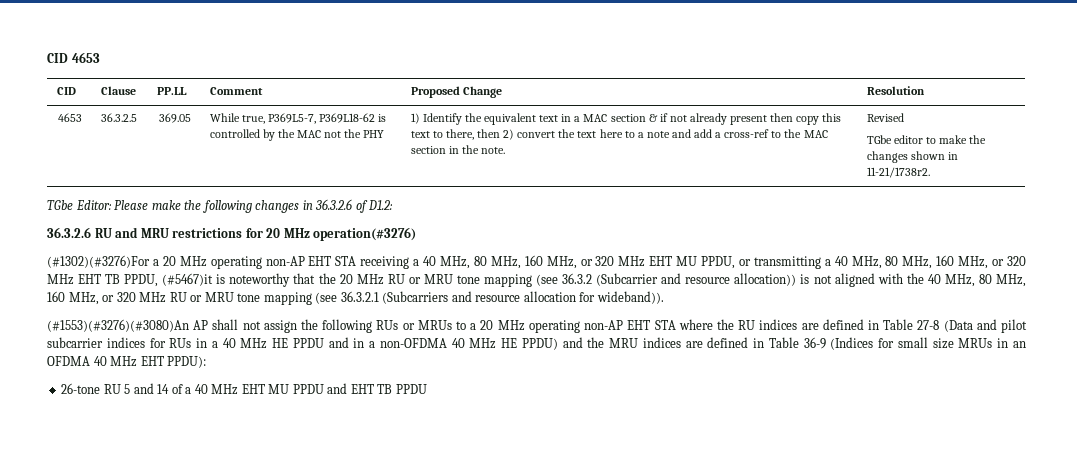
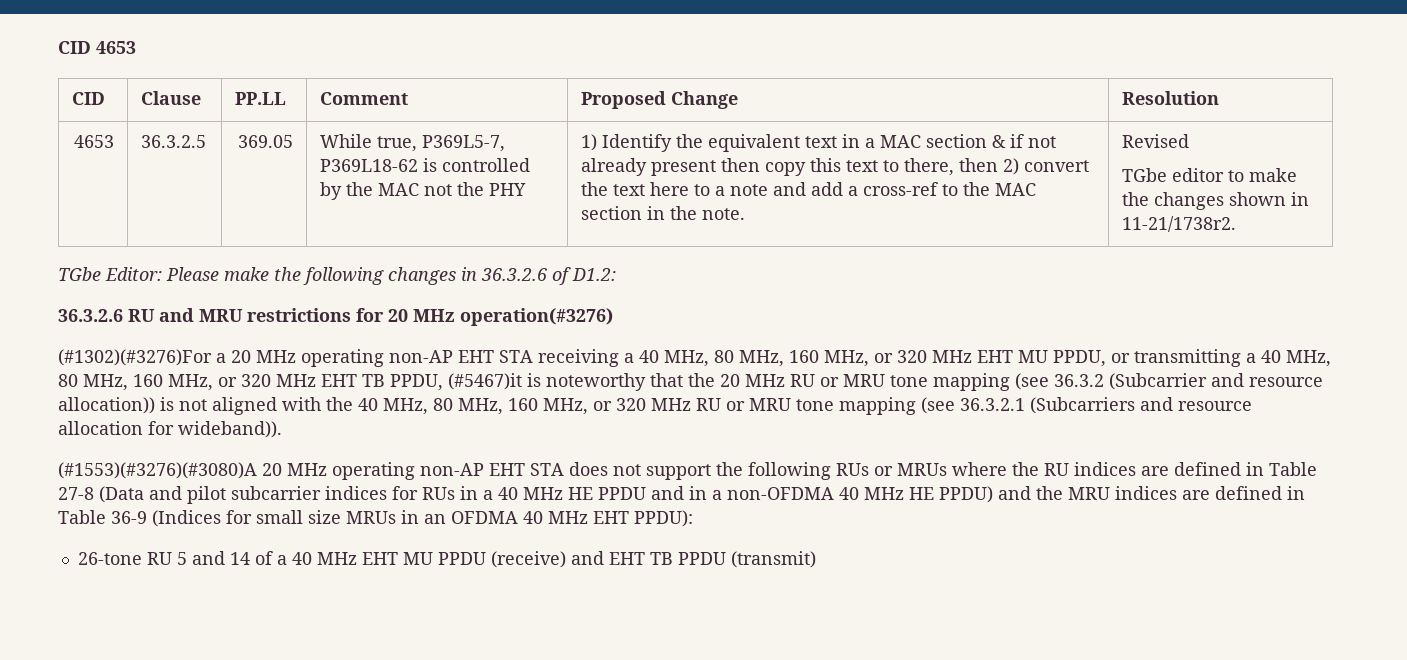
- (#1553)(#3276)(#3080)An AP shall not assign the following RUs or MRUs to a 20 MHz operating non-AP EHT STA where the RU indices are defined in Table 27-8 (Data and pilot subcarrier indices for RUs in a 40 MHz HE PPDU and in a non-OFDMA 40 MHz HE PPDU) and the MRU indices are defined in Table 36-9 (Indices for small size MRUs in an OFDMA 40 MHz EHT PPDU):
+ (#1553)(#3276)(#3080)A 20 MHz operating non-AP EHT STA does not support the following RUs or MRUs where the RU indices are defined in Table 27-8 (Data and pilot subcarrier indices for RUs in a 40 MHz HE PPDU and in a non-OFDMA 40 MHz HE PPDU) and the MRU indices are defined in Table 36-9 (Indices for small size MRUs in an OFDMA 40 MHz EHT PPDU):
- 26-tone RU 5 and 14 of a 40 MHz EHT MU PPDU and EHT TB PPDU
+ 26-tone RU 5 and 14 of a 40 MHz EHT MU PPDU (receive) and EHT TB PPDU (transmit)

